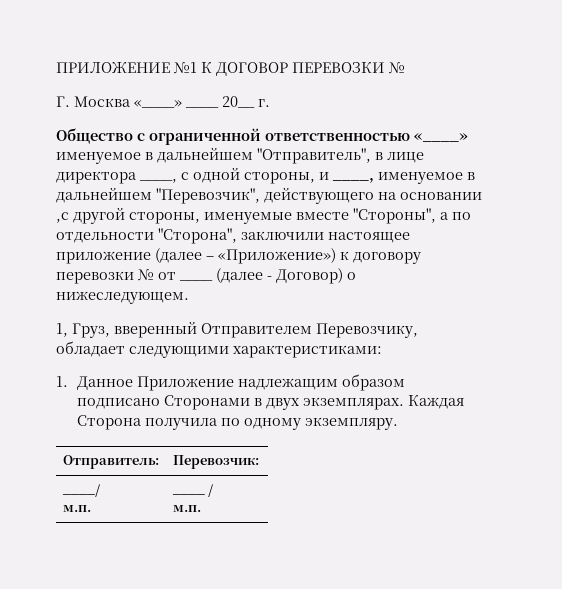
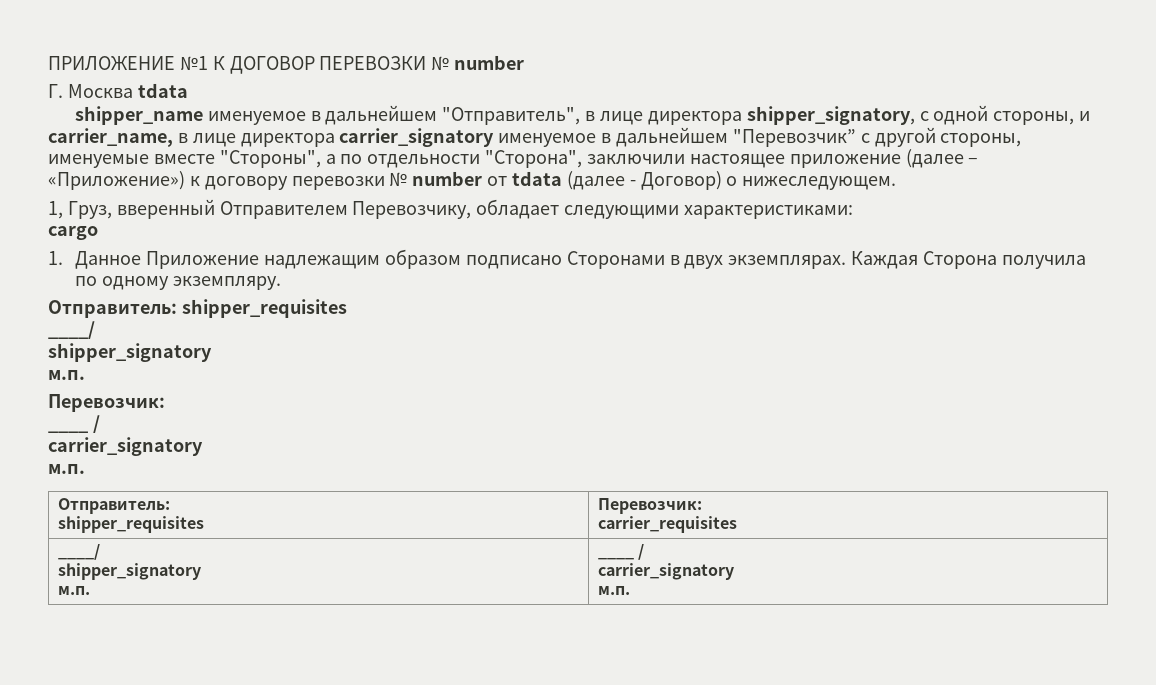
- ПРИЛОЖЕНИЕ №1 К ДОГОВОР ПЕРЕВОЗКИ №
+ ПРИЛОЖЕНИЕ №1 К ДОГОВОР ПЕРЕВОЗКИ № number
- Г. Москва «____» ____ 20__ г.
- Общество с ограниченной ответственностью «____» именуемое в дальнейшем "Отправитель", в лице директора ____, с одной стороны, и ____, именуемое в дальнейшем "Перевозчик", действующего на основании ,с другой стороны, именуемые вместе "Стороны", а по отдельности "Сторона", заключили настоящее приложение (далее – «Приложение») к договору перевозки № от ____ (далее - Договор) о нижеследующем.
+ Г. Москва tdata
+ shipper_name именуемое в дальнейшем "Отправитель", в лице директора shipper_signatory, с одной стороны, и carrier_name, в лице директора carrier_signatory именуемое в дальнейшем "Перевозчик” с другой стороны, именуемые вместе "Стороны", а по отдельности "Сторона", заключили настоящее приложение (далее – «Приложение») к договору перевозки № number от tdata (далее - Договор) о нижеследующем.
+ cargo
- Отправитель: | Перевозчик:
+ Отправитель: shipper_requisites
  ____/
+ shipper_signatory
+ м.п.
+ Перевозчик:
+ ____ /
+ carrier_signatory
+ м.п.
+ Отправитель:
+ shipper_requisites | Перевозчик:
+ carrier_requisites
+ ____/
+ shipper_signatory
  м.п. | ____ /
+ carrier_signatory

